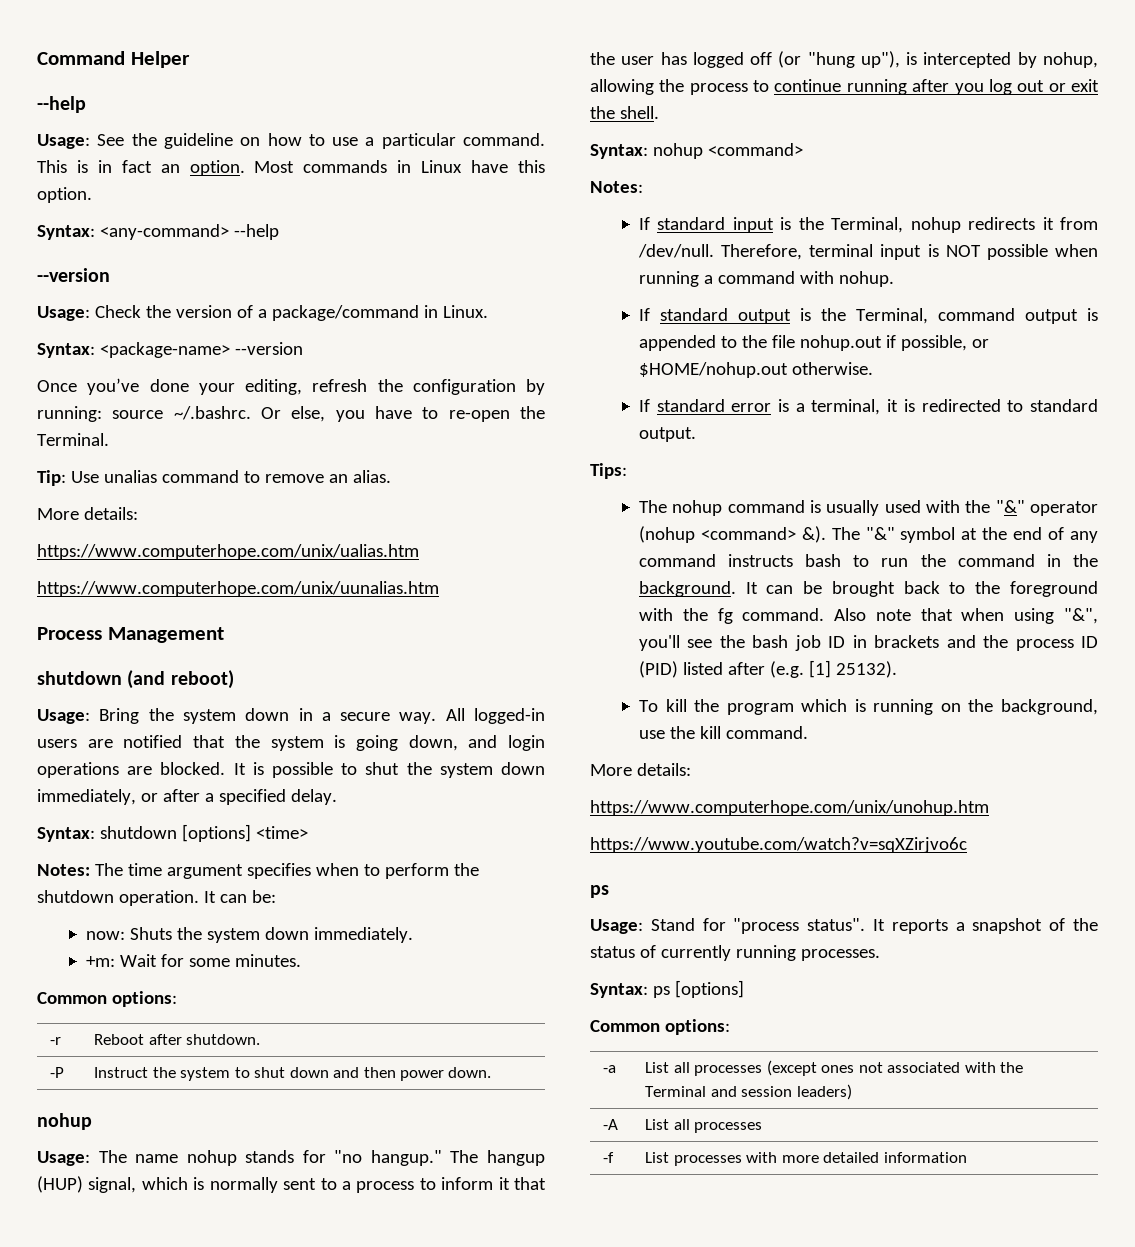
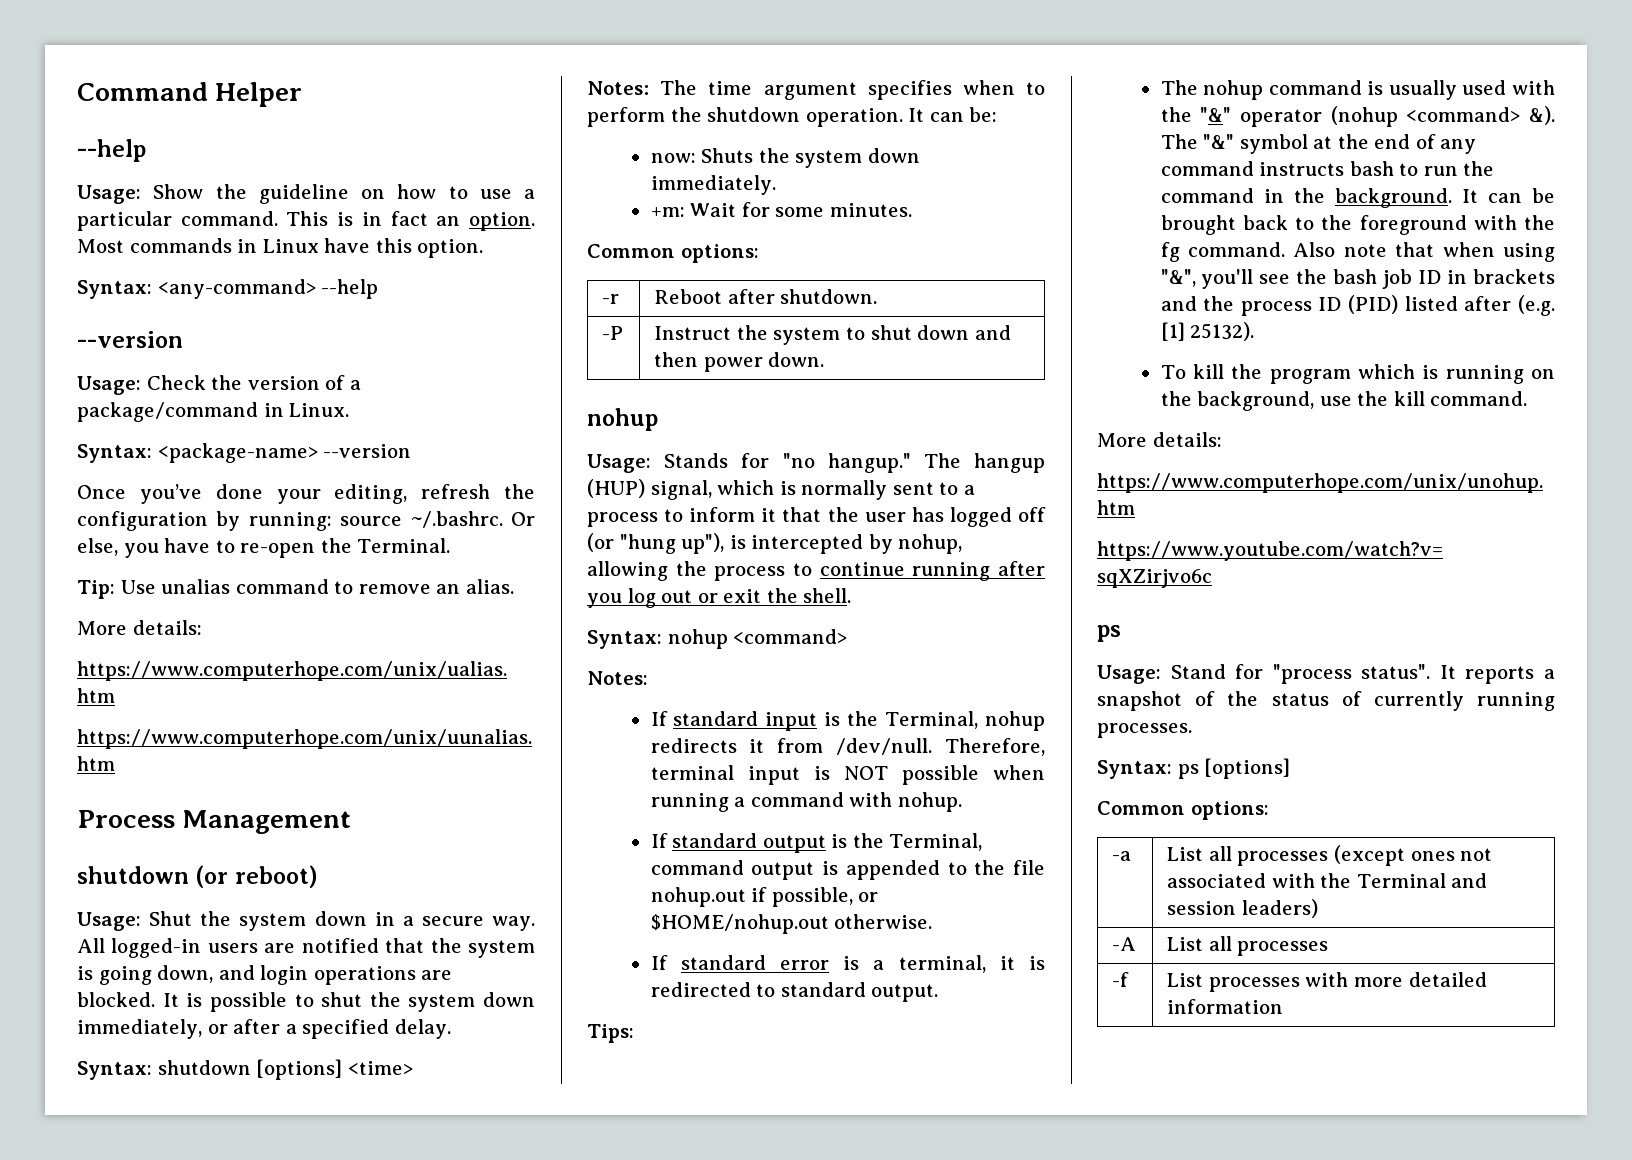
- Usage: See the guideline on how to use a particular command.
+ Usage: Show the guideline on how to use a particular command.
- shutdown (and reboot)
+ shutdown (or reboot)
- Usage: Bring the system down in a secure way.
+ Usage: Shut the system down in a secure way.
- Usage: The name nohup stands for "no hangup."
+ Usage: Stands for "no hangup."

